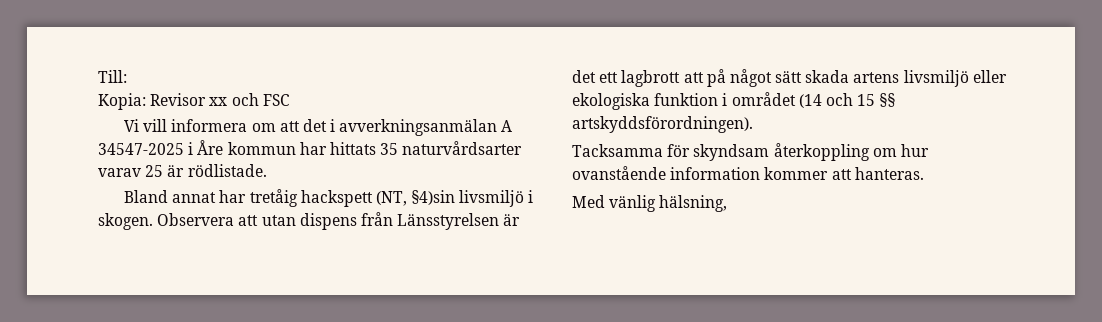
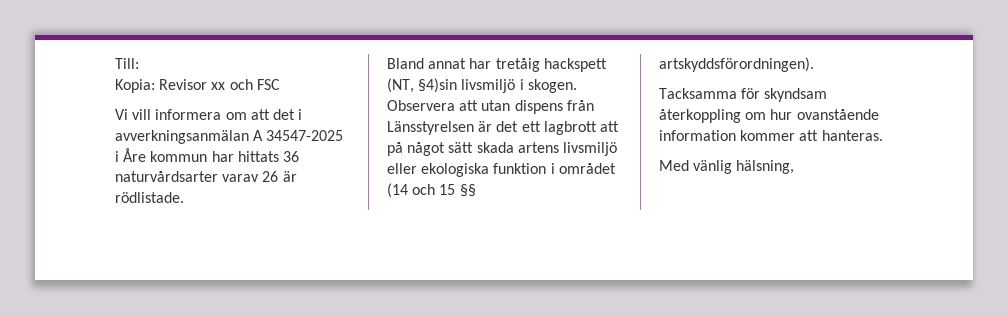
- Vi vill informera om att det i avverkningsanmälan A 34547-2025 i Åre kommun har hittats 35 naturvårdsarter varav 25 är rödlistade.
+ Vi vill informera om att det i avverkningsanmälan A 34547-2025 i Åre kommun har hittats 36 naturvårdsarter varav 26 är rödlistade.

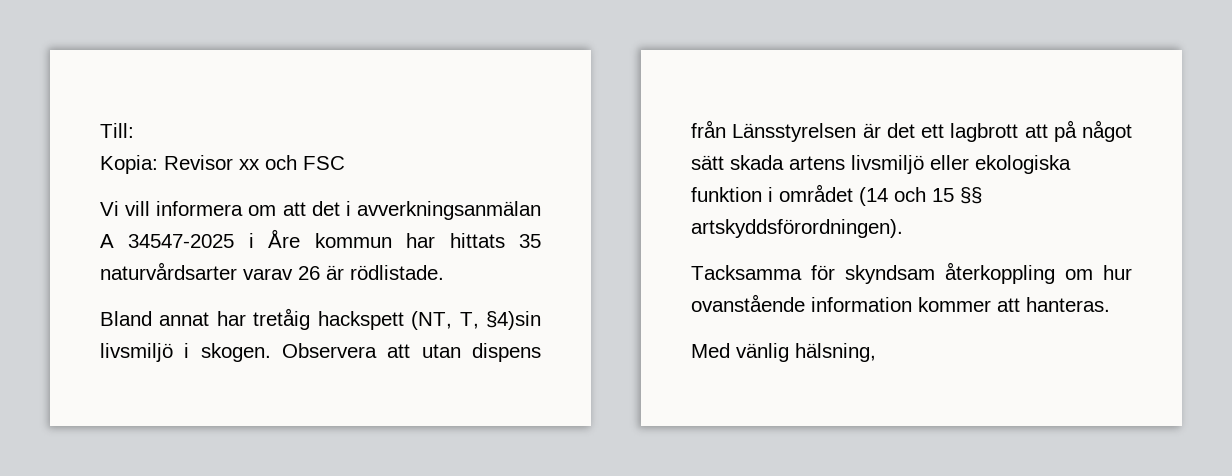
- Vi vill informera om att det i avverkningsanmälan A 34547-2025 i Åre kommun har hittats 36 naturvårdsarter varav 26 är rödlistade.
+ Vi vill informera om att det i avverkningsanmälan A 34547-2025 i Åre kommun har hittats 35 naturvårdsarter varav 26 är rödlistade.
- Bland annat har tretåig hackspett (NT, §4)sin livsmiljö i skogen.
+ Bland annat har tretåig hackspett (NT, T, §4)sin livsmiljö i skogen.

